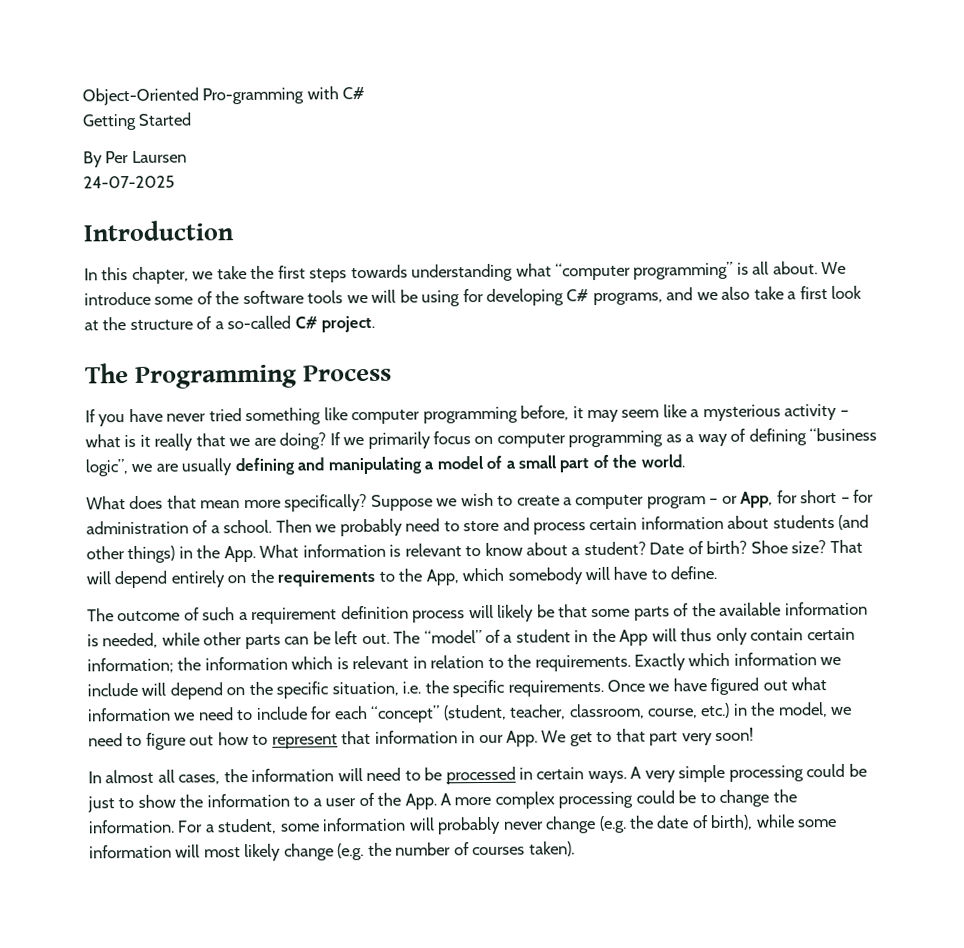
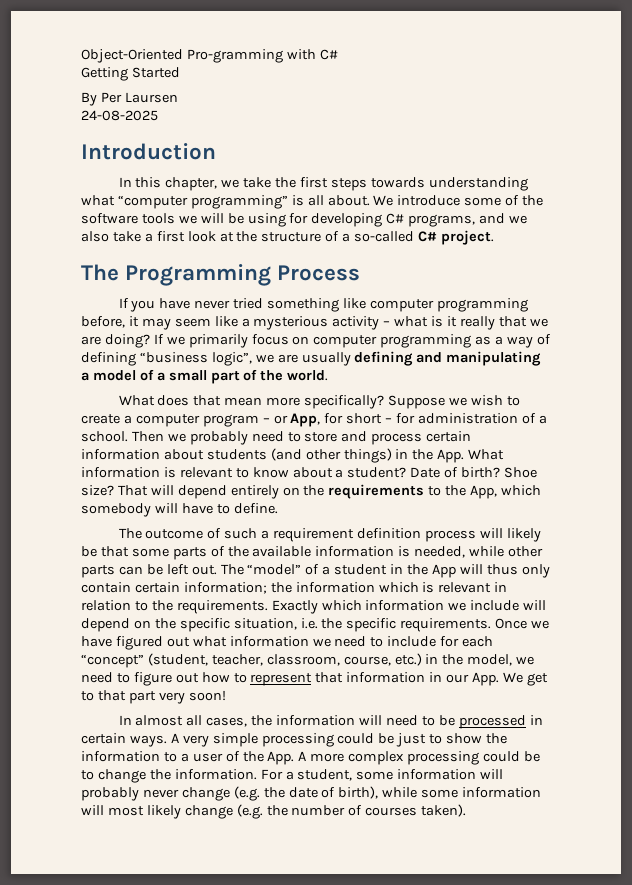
- 24-07-2025
+ 24-08-2025

